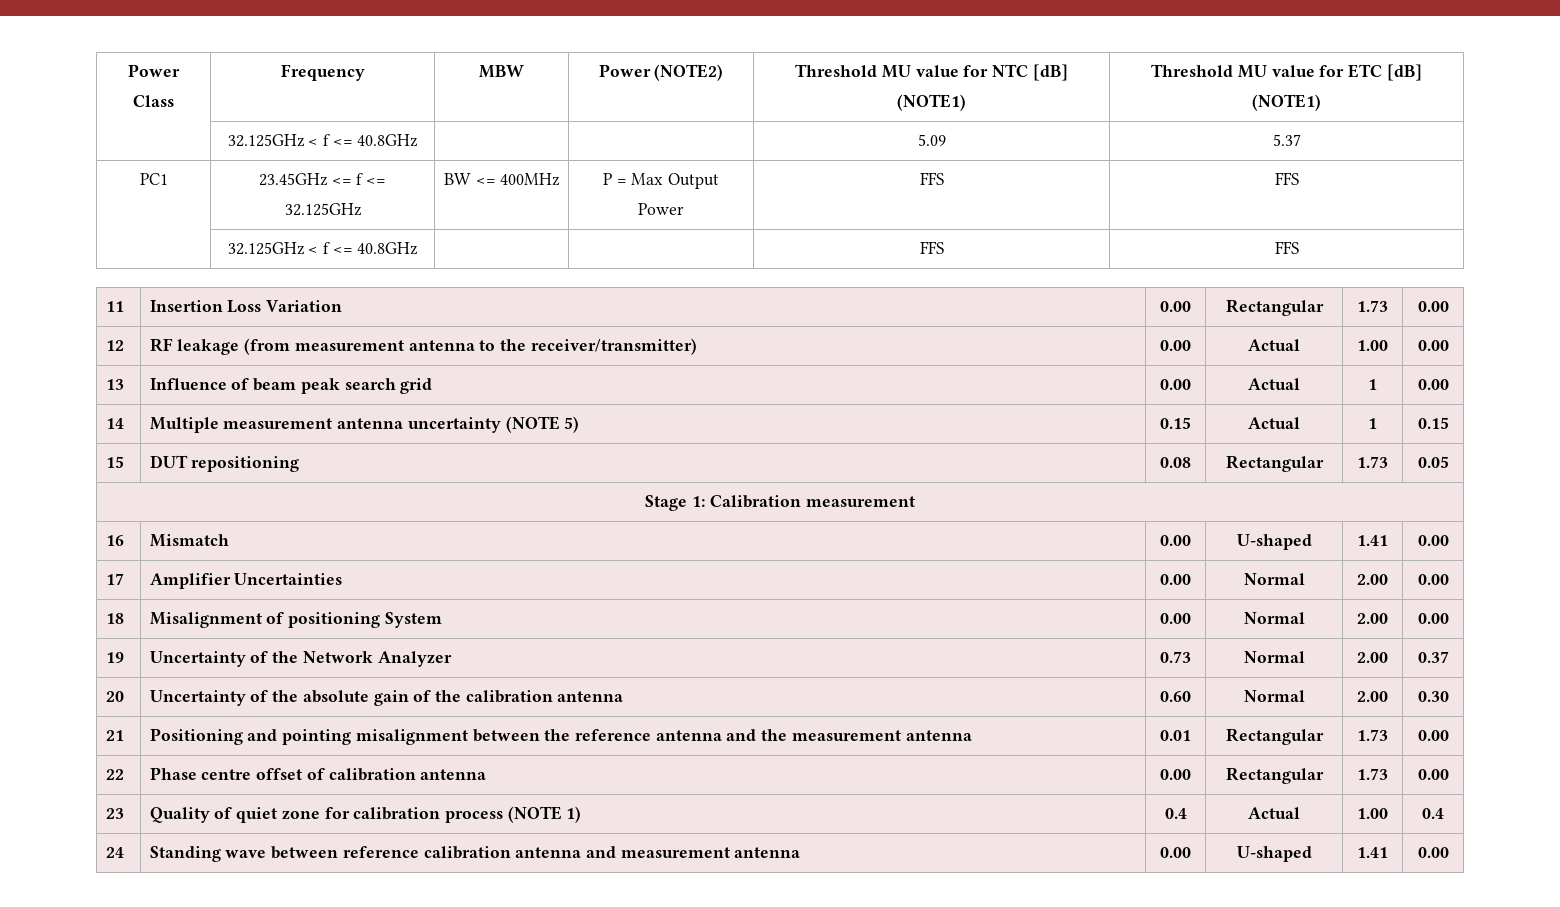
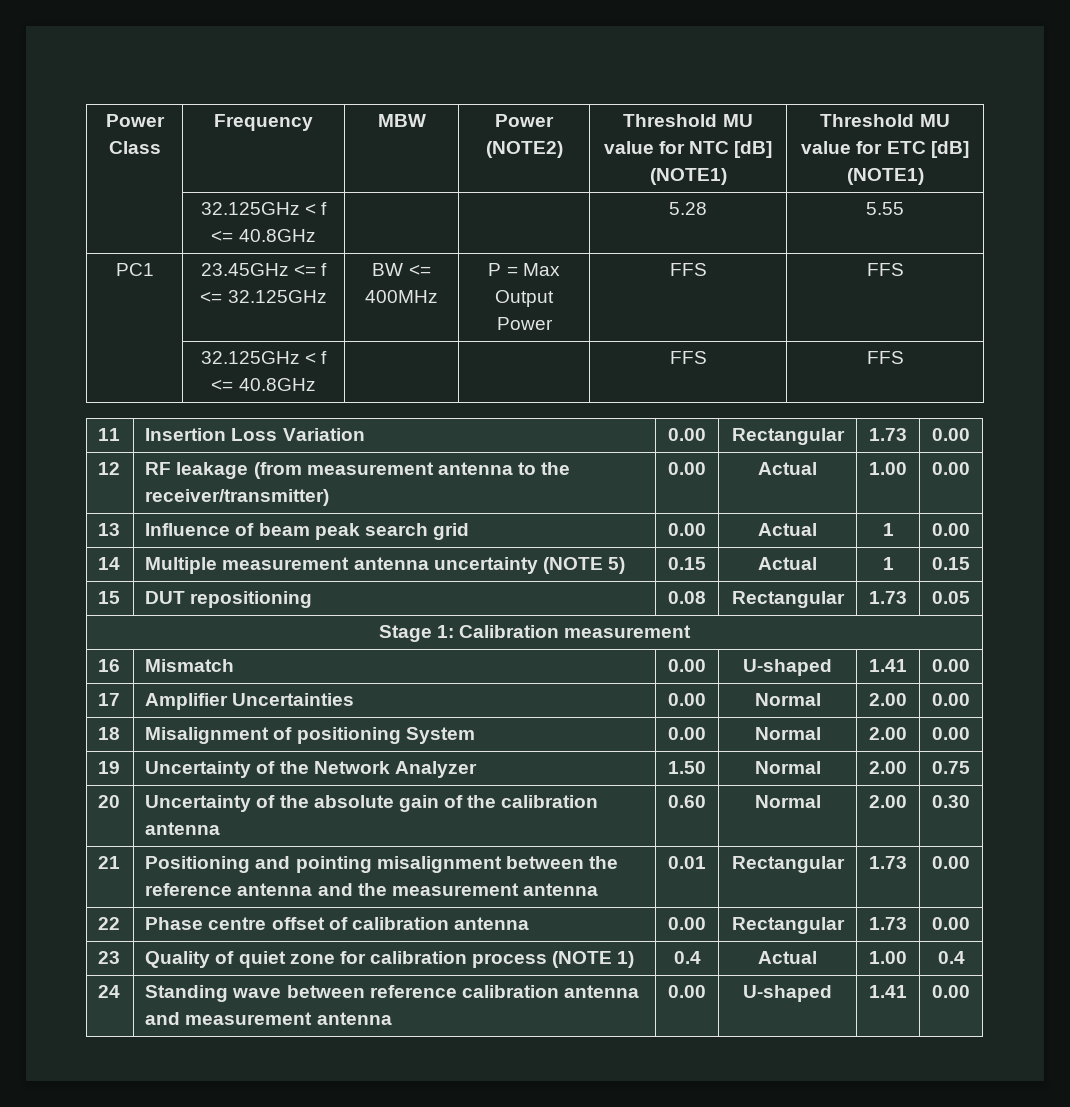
- | 32.125GHz < f <= 40.8GHz | | | 5.09 | 5.37
+ | 32.125GHz < f <= 40.8GHz | | | 5.28 | 5.55
- 19 | Uncertainty of the Network Analyzer | 0.73 | Normal | 2.00 | 0.37
+ 19 | Uncertainty of the Network Analyzer | 1.50 | Normal | 2.00 | 0.75

